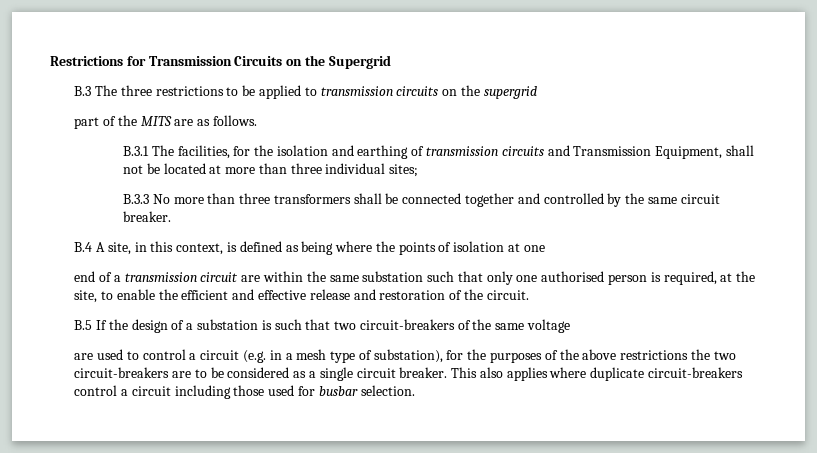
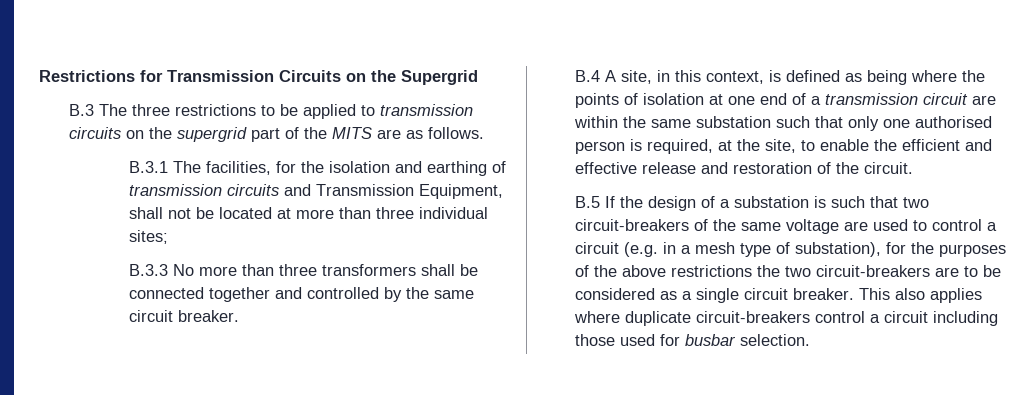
- B.3 The three restrictions to be applied to transmission circuits on the supergrid
- part of the MITS are as follows.
+ B.3 The three restrictions to be applied to transmission circuits on the supergrid part of the MITS are as follows.
- B.4 A site, in this context, is defined as being where the points of isolation at one
- end of a transmission circuit are within the same substation such that only one authorised person is required, at the site, to enable the efficient and effective release and restoration of the circuit.
+ B.4 A site, in this context, is defined as being where the points of isolation at one end of a transmission circuit are within the same substation such that only one authorised person is required, at the site, to enable the efficient and effective release and restoration of the circuit.
- B.5 If the design of a substation is such that two circuit-breakers of the same voltage
- are used to control a circuit (e.g. in a mesh type of substation), for the purposes of the above restrictions the two circuit-breakers are to be considered as a single circuit breaker.
+ B.5 If the design of a substation is such that two circuit-breakers of the same voltage are used to control a circuit (e.g. in a mesh type of substation), for the purposes of the above restrictions the two circuit-breakers are to be considered as a single circuit breaker.

